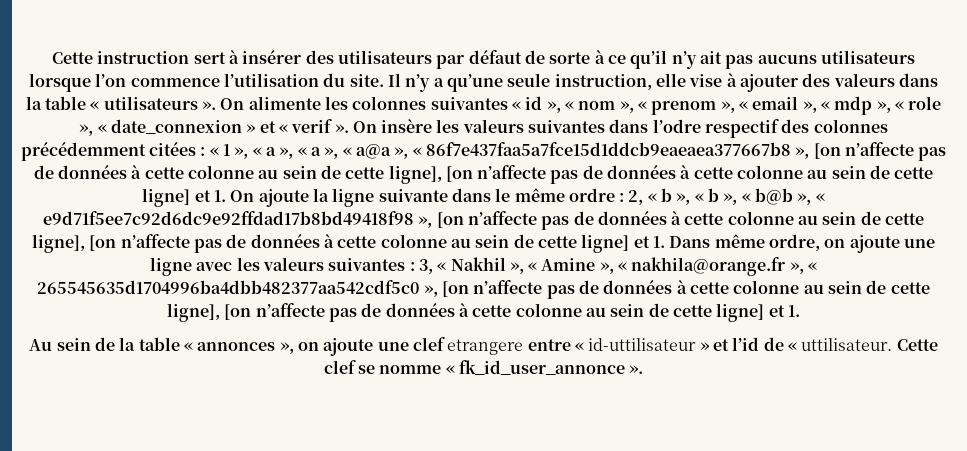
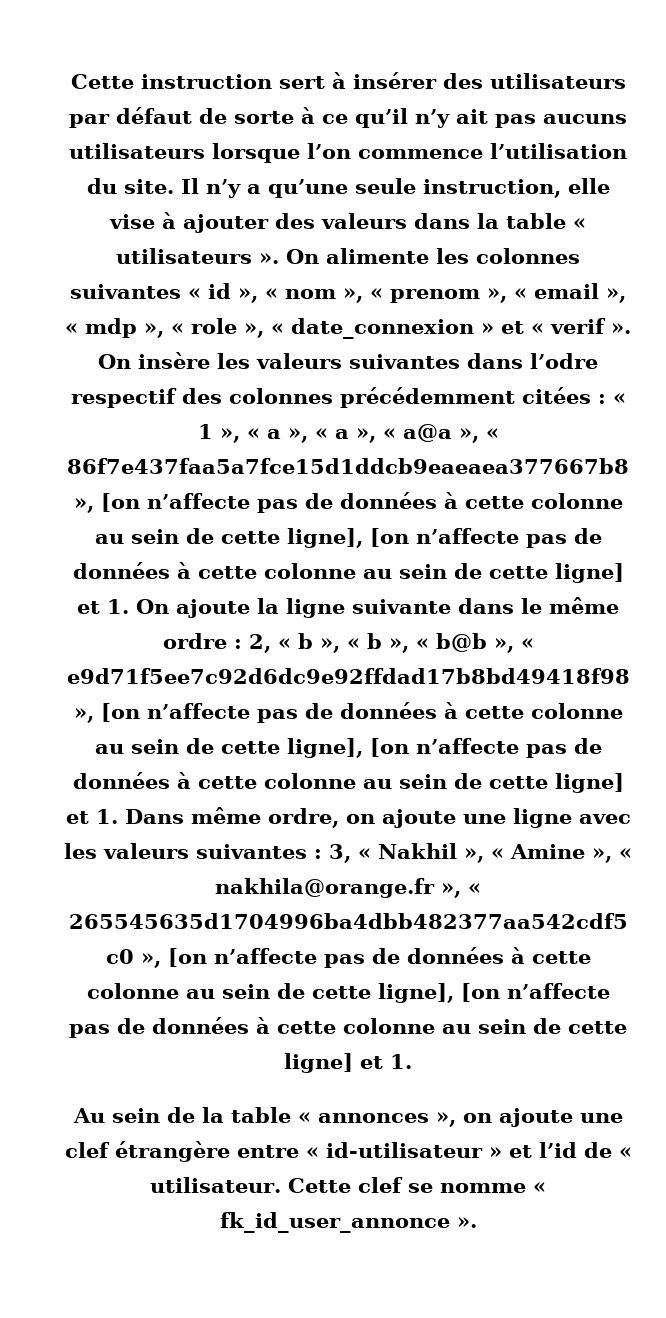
- Au sein de la table « annonces », on ajoute une clef etrangere entre « id-uttilisateur » et l’id de « uttilisateur.
+ Au sein de la table « annonces », on ajoute une clef étrangère entre « id-utilisateur » et l’id de « utilisateur.

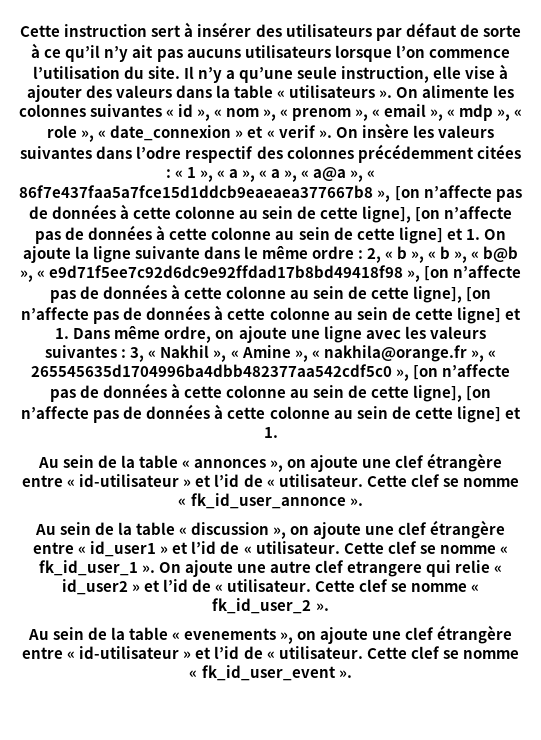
+ Au sein de la table « discussion », on ajoute une clef étrangère entre « id_user1 » et l’id de « utilisateur. Cette clef se nomme « fk_id_user_1 ». On ajoute une autre clef etrangere qui relie « id_user2 » et l’id de « utilisateur. Cette clef se nomme « fk_id_user_2 ».
+ Au sein de la table « evenements », on ajoute une clef étrangère entre « id-utilisateur » et l’id de « utilisateur. Cette clef se nomme « fk_id_user_event ».

